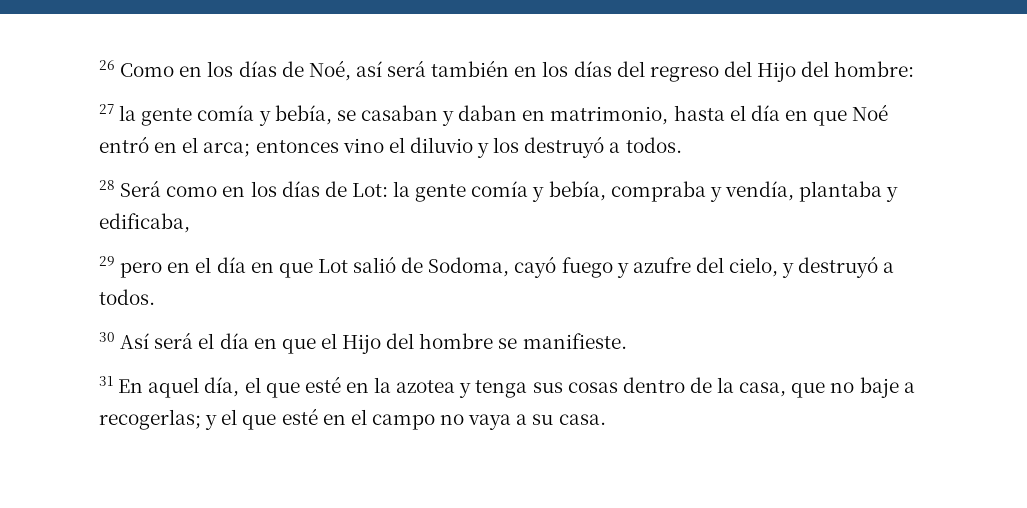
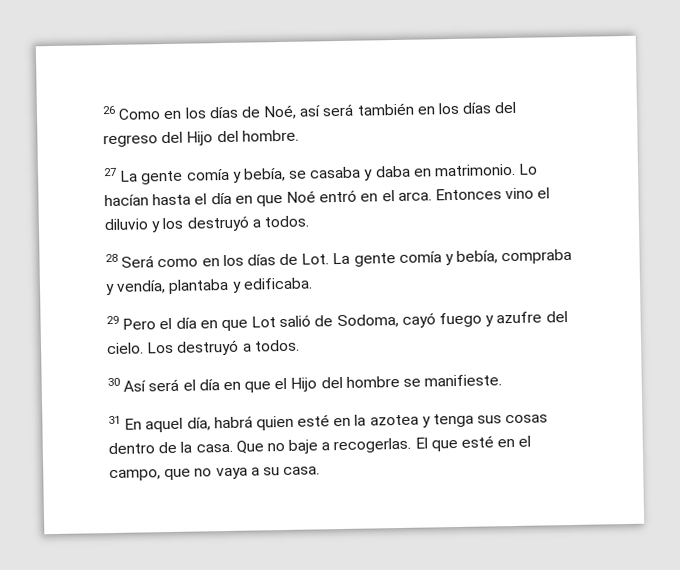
- 26 Como en los días de Noé, así será también en los días del regreso del Hijo del hombre:
+ 26 Como en los días de Noé, así será también en los días del regreso del Hijo del hombre.
- 27 la gente comía y bebía, se casaban y daban en matrimonio, hasta el día en que Noé entró en el arca; entonces vino el diluvio y los destruyó a todos.
+ 27 La gente comía y bebía, se casaba y daba en matrimonio. Lo hacían hasta el día en que Noé entró en el arca. Entonces vino el diluvio y los destruyó a todos.
- 28 Será como en los días de Lot: la gente comía y bebía, compraba y vendía, plantaba y edificaba,
+ 28 Será como en los días de Lot. La gente comía y bebía, compraba y vendía, plantaba y edificaba.
- 29 pero en el día en que Lot salió de Sodoma, cayó fuego y azufre del cielo, y destruyó a todos.
+ 29 Pero el día en que Lot salió de Sodoma, cayó fuego y azufre del cielo. Los destruyó a todos.
- 31 En aquel día, el que esté en la azotea y tenga sus cosas dentro de la casa, que no baje a recogerlas; y el que esté en el campo no vaya a su casa.
+ 31 En aquel día, habrá quien esté en la azotea y tenga sus cosas dentro de la casa. Que no baje a recogerlas. El que esté en el campo, que no vaya a su casa.

